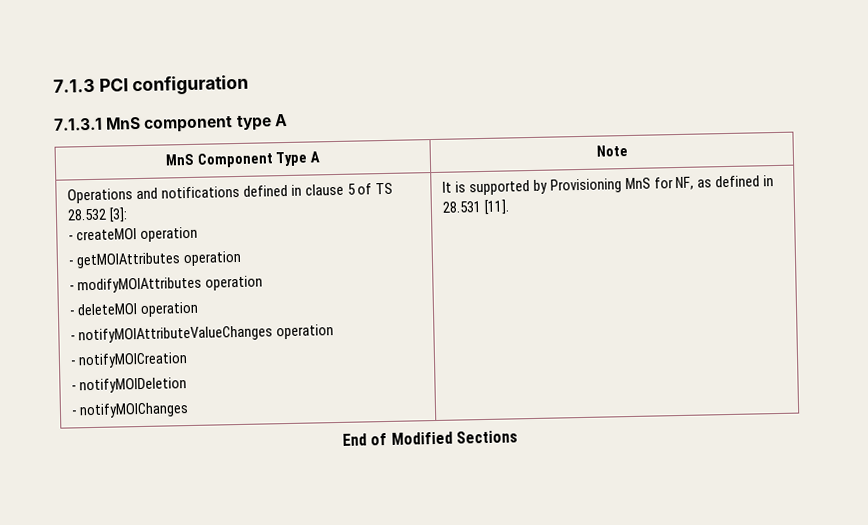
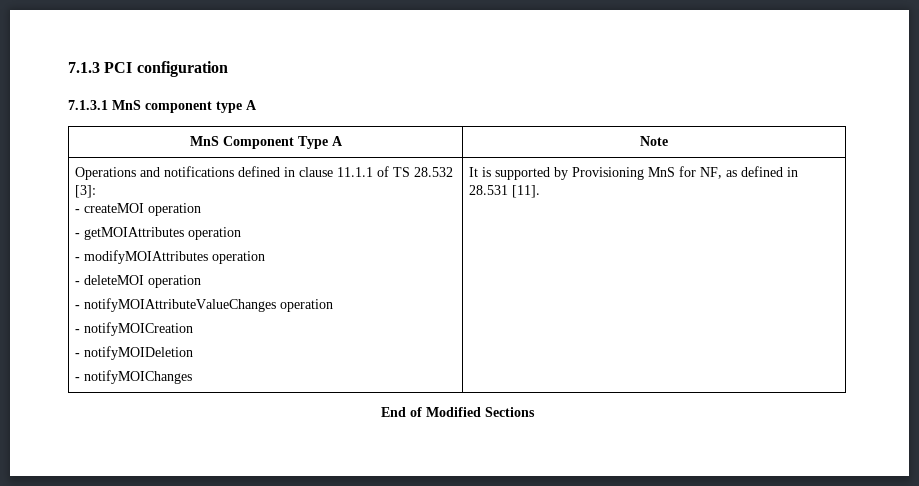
- Operations and notifications defined in clause 5 of TS 28.532 [3]:
+ Operations and notifications defined in clause 11.1.1 of TS 28.532 [3]:

